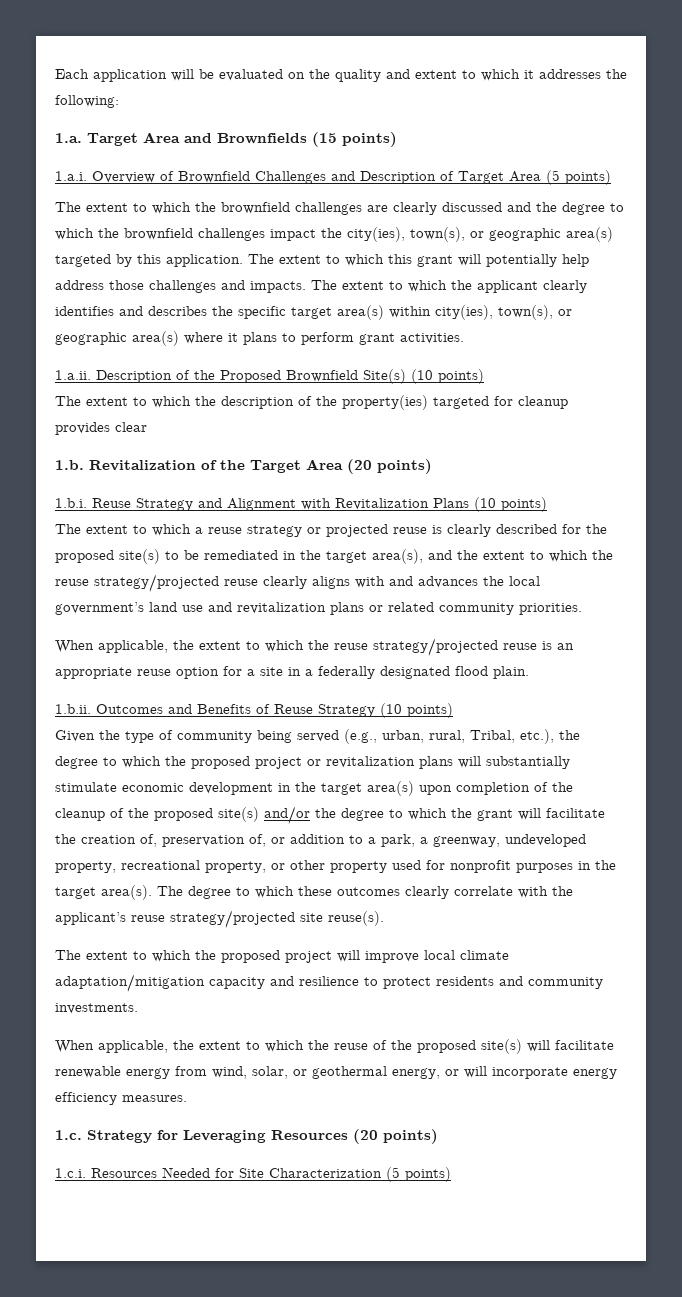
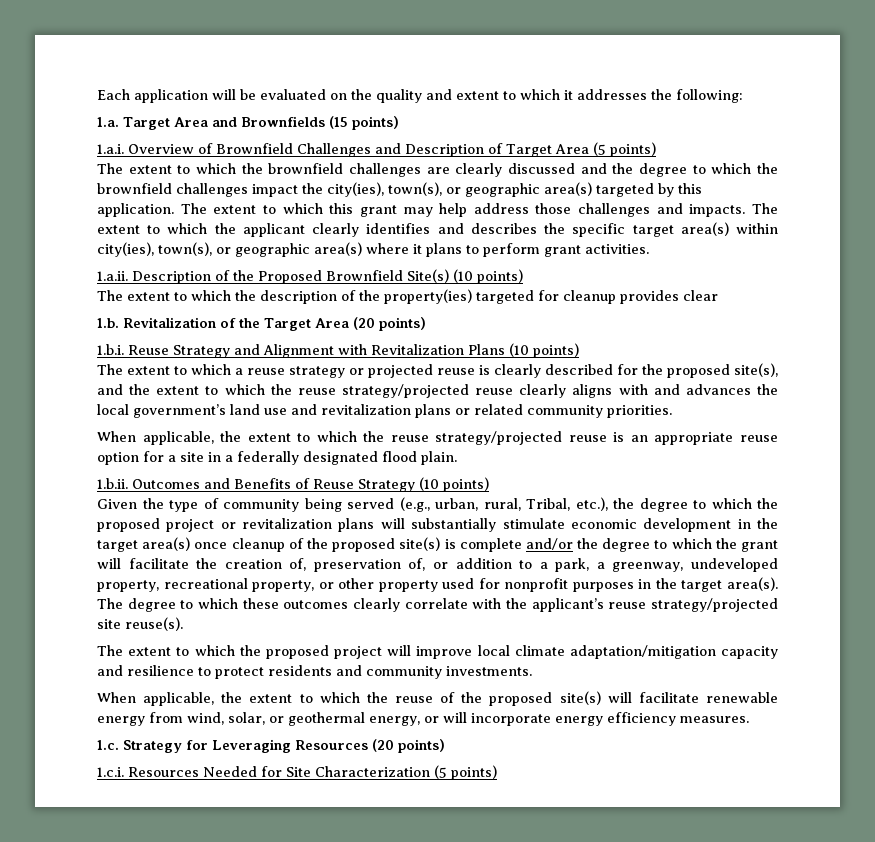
- The extent to which this grant will potentially help address those challenges and impacts.
+ The extent to which this grant may help address those challenges and impacts.
- The extent to which a reuse strategy or projected reuse is clearly described for the proposed site(s) to be remediated in the target area(s), and the extent to which the reuse strategy/projected reuse clearly aligns with and advances the local government’s land use and revitalization plans or related community priorities.
+ The extent to which a reuse strategy or projected reuse is clearly described for the proposed site(s), and the extent to which the reuse strategy/projected reuse clearly aligns with and advances the local government’s land use and revitalization plans or related community priorities.
- Given the type of community being served (e.g., urban, rural, Tribal, etc.), the degree to which the proposed project or revitalization plans will substantially stimulate economic development in the target area(s) upon completion of the cleanup of the proposed site(s) and/or the degree to which the grant will facilitate the creation of, preservation of, or addition to a park, a greenway, undeveloped property, recreational property, or other property used for nonprofit purposes in the target area(s).
+ Given the type of community being served (e.g., urban, rural, Tribal, etc.), the degree to which the proposed project or revitalization plans will substantially stimulate economic development in the target area(s) once cleanup of the proposed site(s) is complete and/or the degree to which the grant will facilitate the creation of, preservation of, or addition to a park, a greenway, undeveloped property, recreational property, or other property used for nonprofit purposes in the target area(s).

